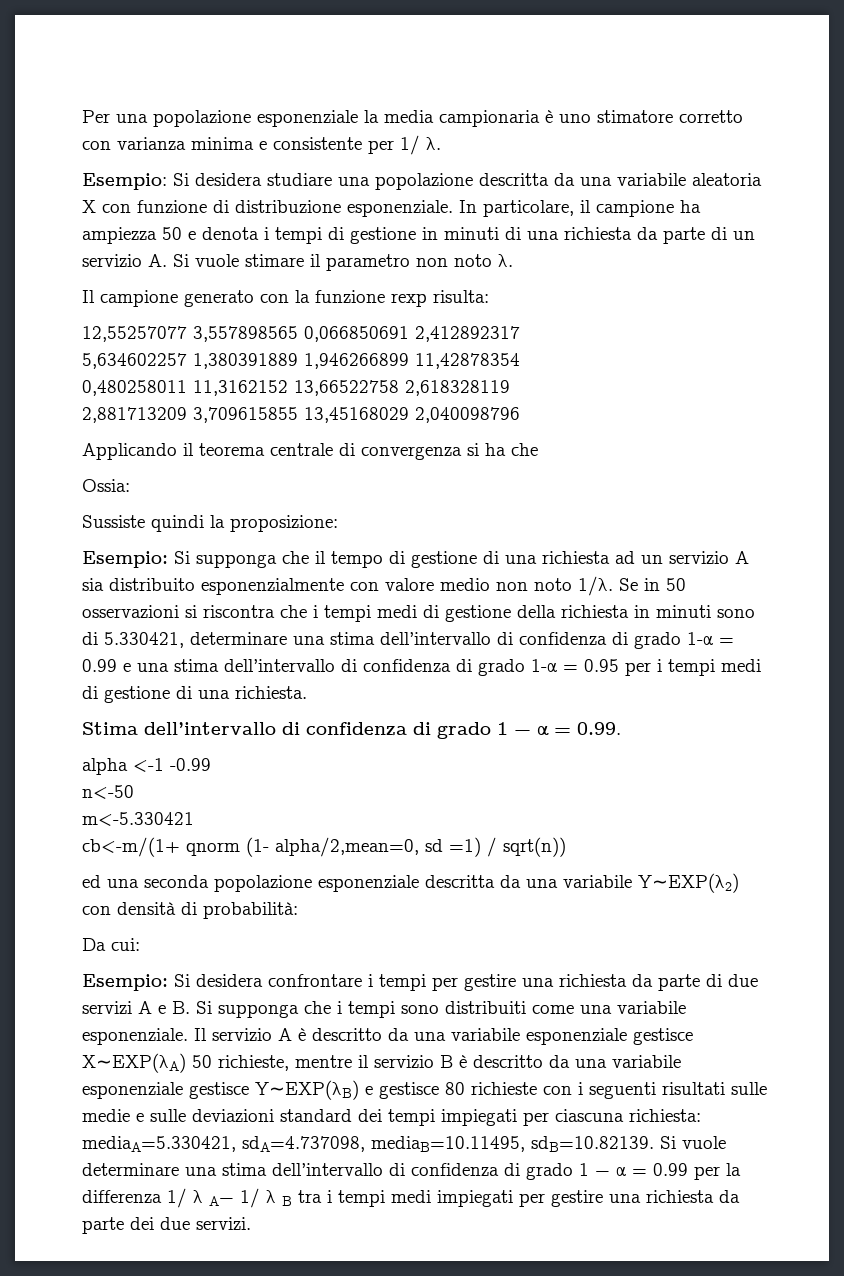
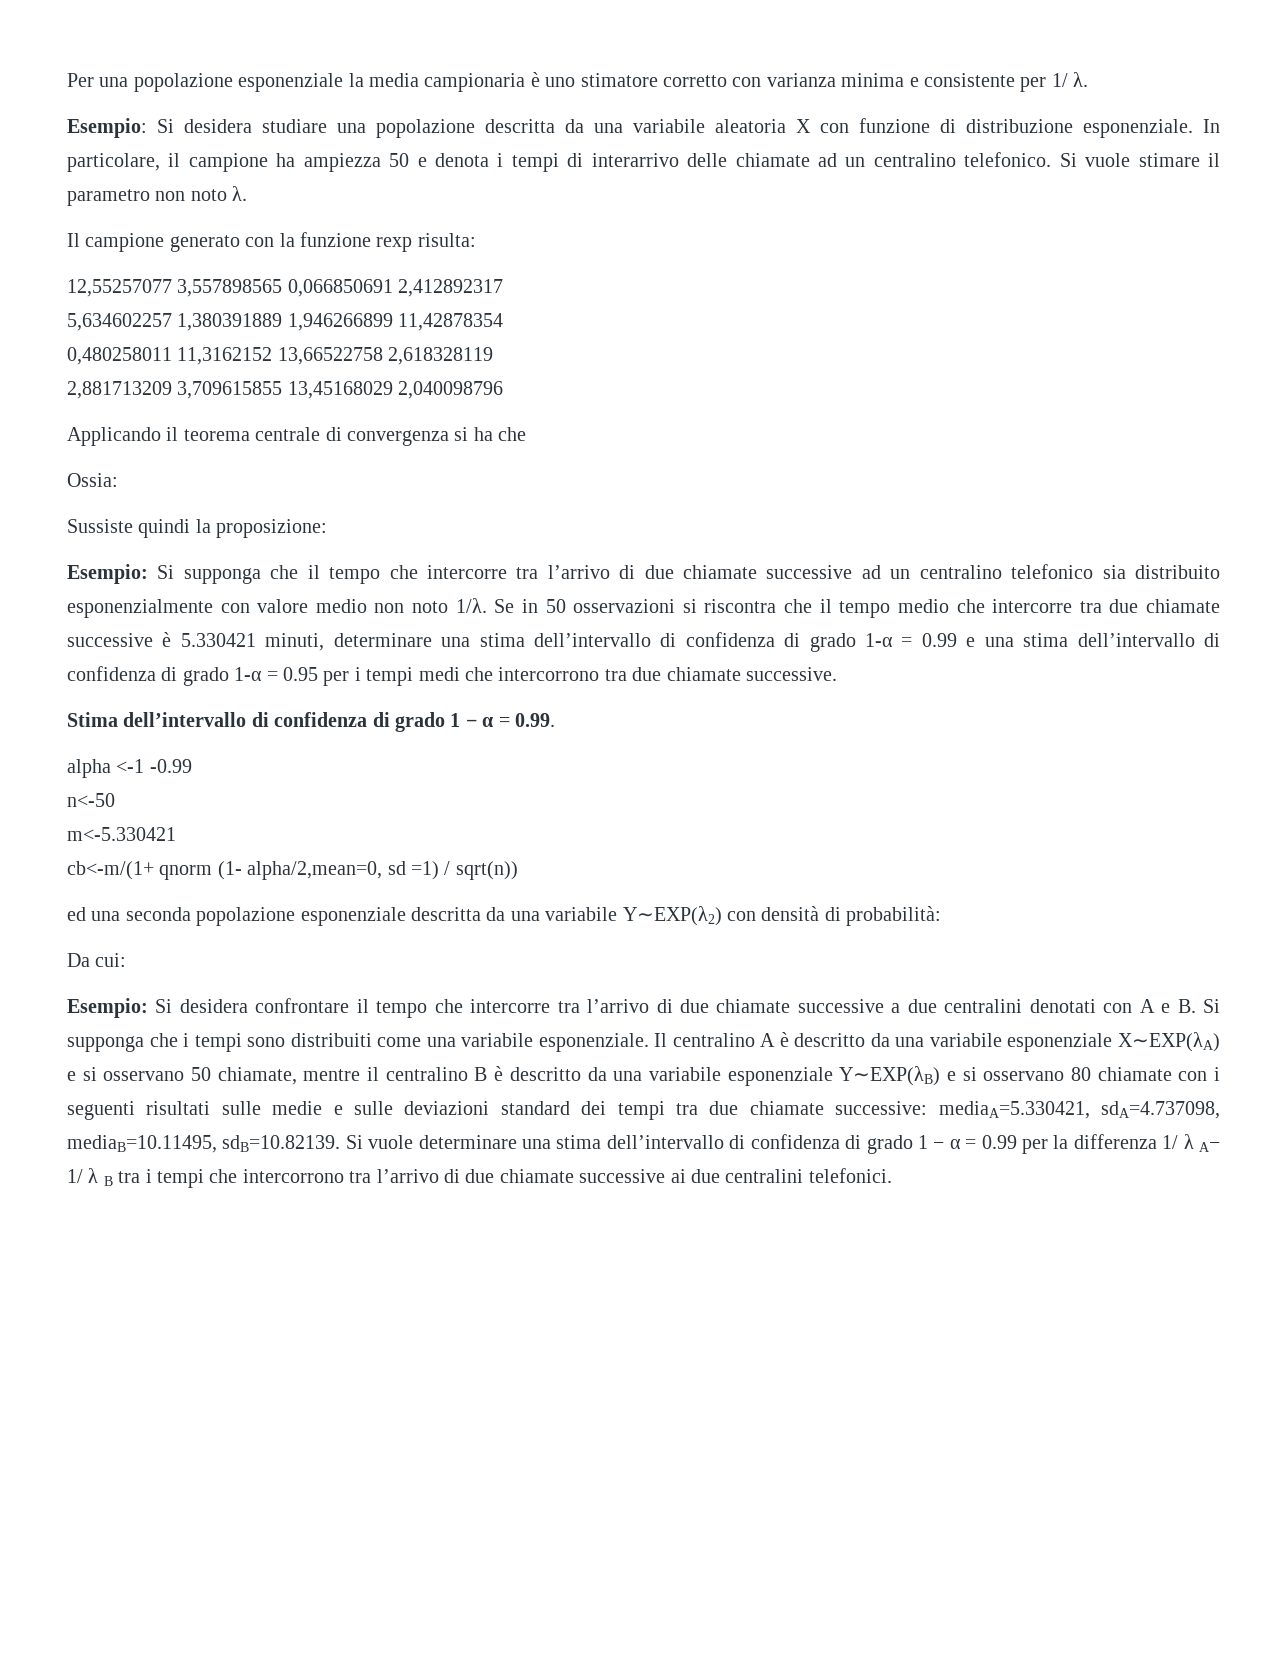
- In particolare, il campione ha ampiezza 50 e denota i tempi di gestione in minuti di una richiesta da parte di un servizio A. Si vuole stimare il parametro non noto λ.
+ In particolare, il campione ha ampiezza 50 e denota i tempi di interarrivo delle chiamate ad un centralino telefonico. Si vuole stimare il parametro non noto λ.
- Esempio: Si supponga che il tempo di gestione di una richiesta ad un servizio A sia distribuito esponenzialmente con valore medio non noto 1/λ.
+ Esempio: Si supponga che il tempo che intercorre tra l’arrivo di due chiamate successive ad un centralino telefonico sia distribuito esponenzialmente con valore medio non noto 1/λ.
- Se in 50 osservazioni si riscontra che i tempi medi di gestione della richiesta in minuti sono di 5.330421, determinare una stima dell’intervallo di confidenza di grado 1-α = 0.99 e una stima dell’intervallo di confidenza di grado 1-α = 0.95 per i tempi medi di gestione di una richiesta.
+ Se in 50 osservazioni si riscontra che il tempo medio che intercorre tra due chiamate successive è 5.330421 minuti, determinare una stima dell’intervallo di confidenza di grado 1-α = 0.99 e una stima dell’intervallo di confidenza di grado 1-α = 0.95 per i tempi medi che intercorrono tra due chiamate successive.
- Esempio: Si desidera confrontare i tempi per gestire una richiesta da parte di due servizi A e B. Si supponga che i tempi sono distribuiti come una variabile esponenziale.
+ Esempio: Si desidera confrontare il tempo che intercorre tra l’arrivo di due chiamate successive a due centralini denotati con A e B. Si supponga che i tempi sono distribuiti come una variabile esponenziale.
- Il servizio A è descritto da una variabile esponenziale gestisce X∼EXP(λA) 50 richieste, mentre il servizio B è descritto da una variabile esponenziale gestisce Y∼EXP(λB) e gestisce 80 richieste con i seguenti risultati sulle medie e sulle deviazioni standard dei tempi impiegati per ciascuna richiesta:
+ Il centralino A è descritto da una variabile esponenziale X∼EXP(λA) e si osservano 50 chiamate, mentre il centralino B è descritto da una variabile esponenziale Y∼EXP(λB) e si osservano 80 chiamate con i seguenti risultati sulle medie e sulle deviazioni standard dei tempi tra due chiamate successive:
- mediaA=5.330421, sdA=4.737098, mediaB=10.11495, sdB=10.82139. Si vuole determinare una stima dell’intervallo di confidenza di grado 1 − α = 0.99 per la differenza 1/ λ A− 1/ λ B tra i tempi medi impiegati per gestire una richiesta da parte dei due servizi.
+ mediaA=5.330421, sdA=4.737098, mediaB=10.11495, sdB=10.82139. Si vuole determinare una stima dell’intervallo di confidenza di grado 1 − α = 0.99 per la differenza 1/ λ A− 1/ λ B tra i tempi che intercorrono tra l’arrivo di due chiamate successive ai due centralini telefonici.

